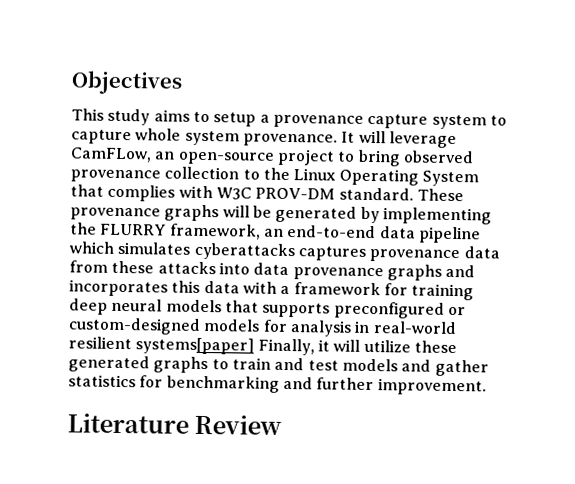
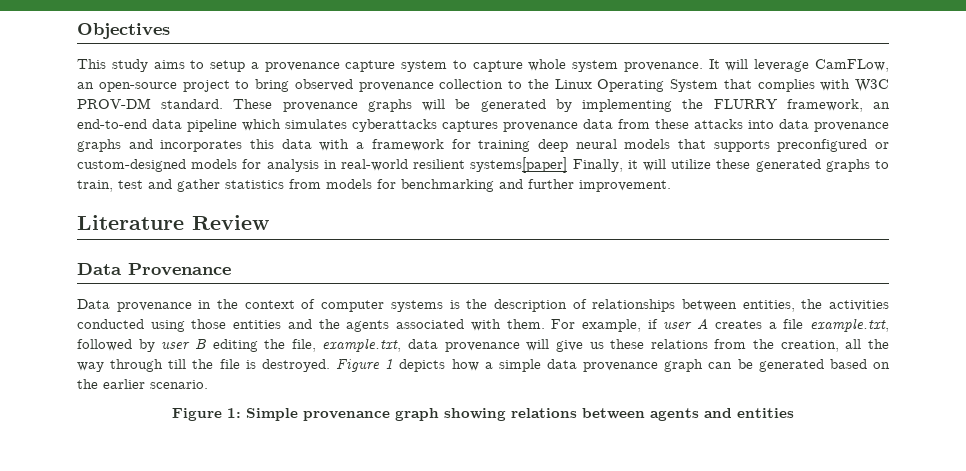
- These provenance graphs will be generated by implementing the FLURRY framework, an end-to-end data pipeline which simulates cyberattacks captures provenance data from these attacks into data provenance graphs and incorporates this data with a framework for training deep neural models that supports preconfigured or custom-designed models for analysis in real-world resilient systems[paper] Finally, it will utilize these generated graphs to train and test models and gather statistics for benchmarking and further improvement.
+ These provenance graphs will be generated by implementing the FLURRY framework, an end-to-end data pipeline which simulates cyberattacks captures provenance data from these attacks into data provenance graphs and incorporates this data with a framework for training deep neural models that supports preconfigured or custom-designed models for analysis in real-world resilient systems[paper] Finally, it will utilize these generated graphs to train, test and gather statistics from models for benchmarking and further improvement.
+ Data Provenance
+ Data provenance in the context of computer systems is the description of relationships between entities, the activities conducted using those entities and the agents associated with them. For example, if user A creates a file example.txt, followed by user B editing the file, example.txt, data provenance will give us these relations from the creation, all the way through till the file is destroyed. Figure 1 depicts how a simple data provenance graph can be generated based on the earlier scenario.
+ Figure 1: Simple provenance graph showing relations between agents and entities

